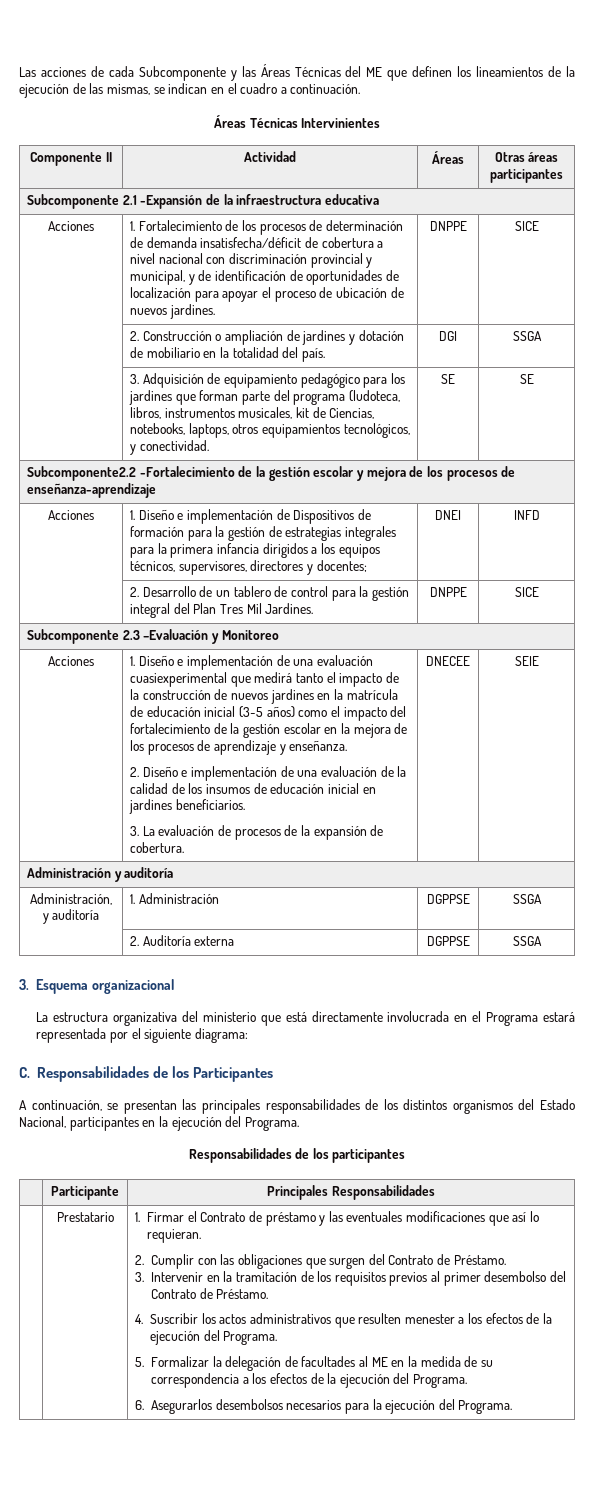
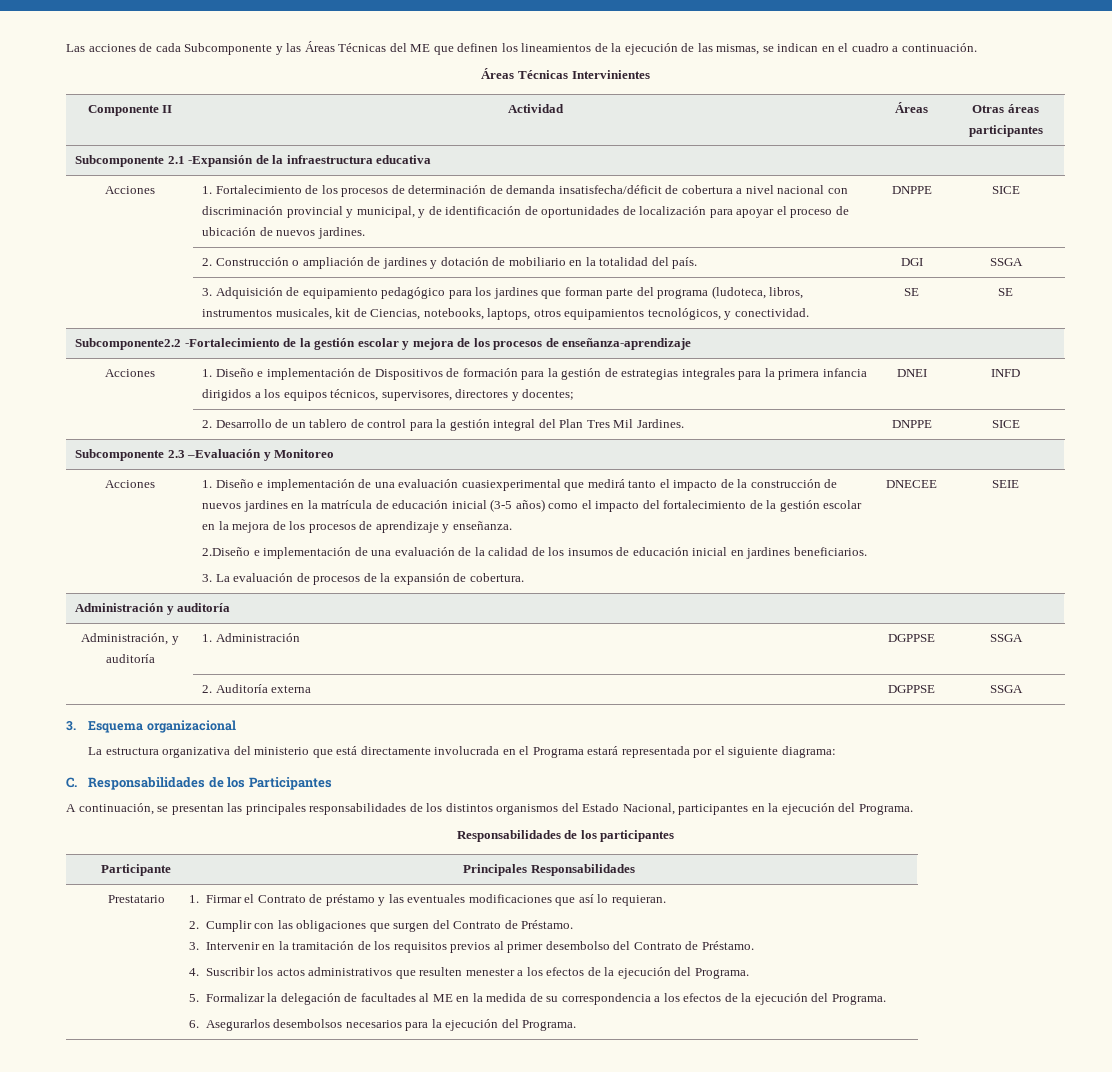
- 2. Diseño e implementación de una evaluación de la calidad de los insumos de educación inicial en jardines beneficiarios.
+ 2.Diseño e implementación de una evaluación de la calidad de los insumos de educación inicial en jardines beneficiarios.

